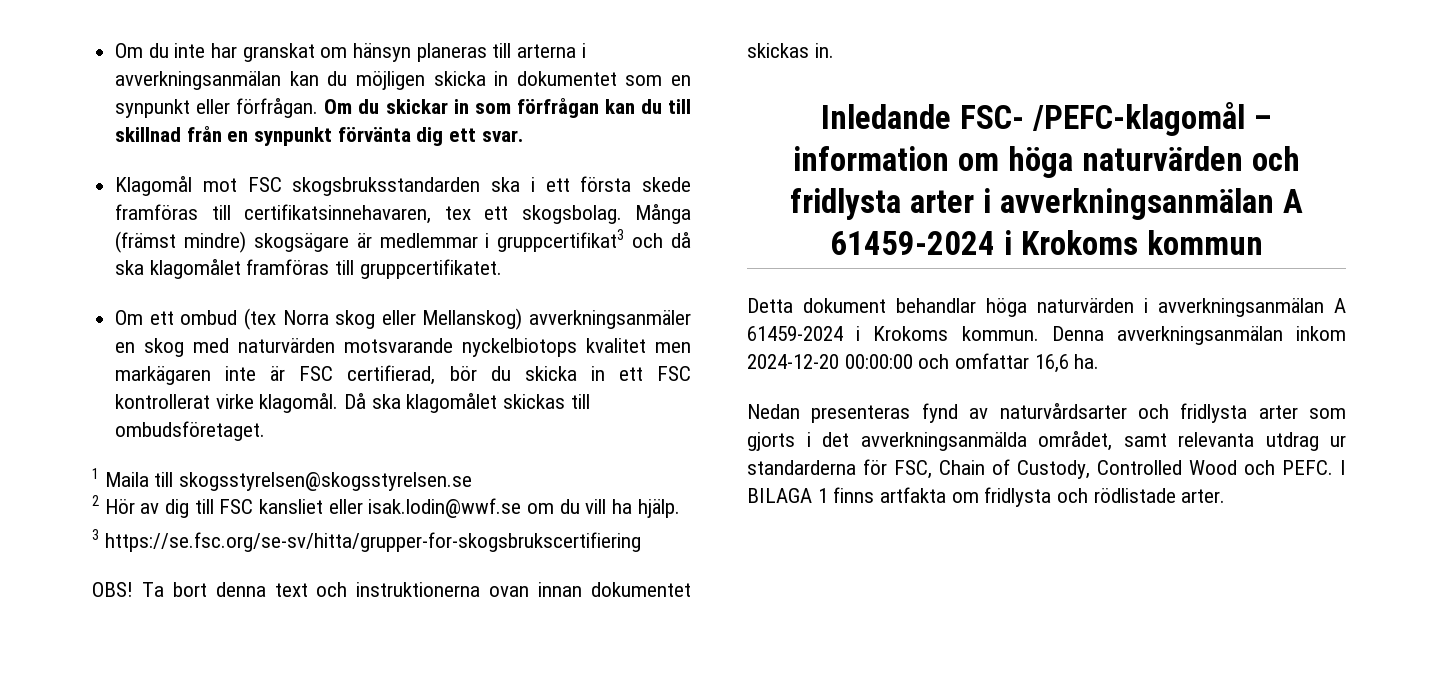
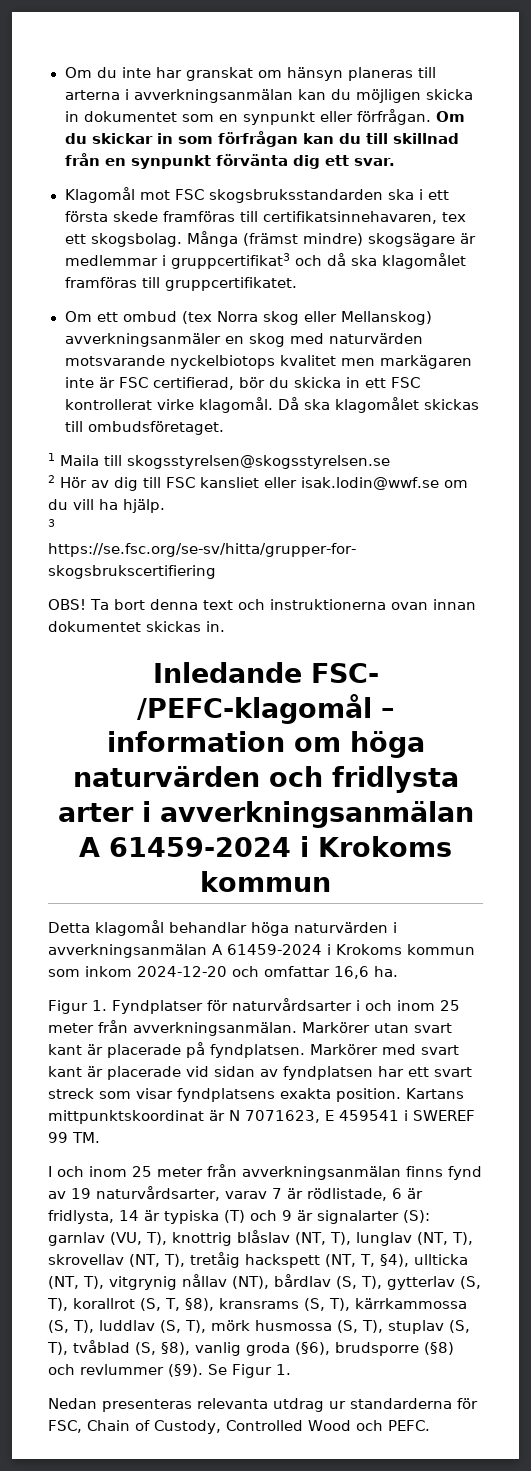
- Detta dokument behandlar höga naturvärden i avverkningsanmälan A 61459-2024 i Krokoms kommun. Denna avverkningsanmälan inkom 2024-12-20 00:00:00 och omfattar 16,6 ha.
+ Detta klagomål behandlar höga naturvärden i avverkningsanmälan A 61459-2024 i Krokoms kommun som inkom 2024-12-20 och omfattar 16,6 ha.
- Nedan presenteras fynd av naturvårdsarter och fridlysta arter som gjorts i det avverkningsanmälda området, samt relevanta utdrag ur standarderna för FSC, Chain of Custody, Controlled Wood och PEFC. I BILAGA 1 finns artfakta om fridlysta och rödlistade arter.
+ Figur 1. Fyndplatser för naturvårdsarter i och inom 25 meter från avverkningsanmälan. Markörer utan svart kant är placerade på fyndplatsen. Markörer med svart kant är placerade vid sidan av fyndplatsen har ett svart streck som visar fyndplatsens exakta position. Kartans mittpunktskoordinat är N 7071623, E 459541 i SWEREF 99 TM.
+ I och inom 25 meter från avverkningsanmälan finns fynd av 19 naturvårdsarter, varav 7 är rödlistade, 6 är fridlysta, 14 är typiska (T) och 9 är signalarter (S): garnlav (VU, T), knottrig blåslav (NT, T), lunglav (NT, T), skrovellav (NT, T), tretåig hackspett (NT, T, §4), ullticka (NT, T), vitgrynig nållav (NT), bårdlav (S, T), gytterlav (S, T), korallrot (S, T, §8), kransrams (S, T), kärrkammossa (S, T), luddlav (S, T), mörk husmossa (S, T), stuplav (S, T), tvåblad (S, §8), vanlig groda (§6), brudsporre (§8) och revlummer (§9). Se Figur 1.
+ Nedan presenteras relevanta utdrag ur standarderna för FSC, Chain of Custody, Controlled Wood och PEFC.

